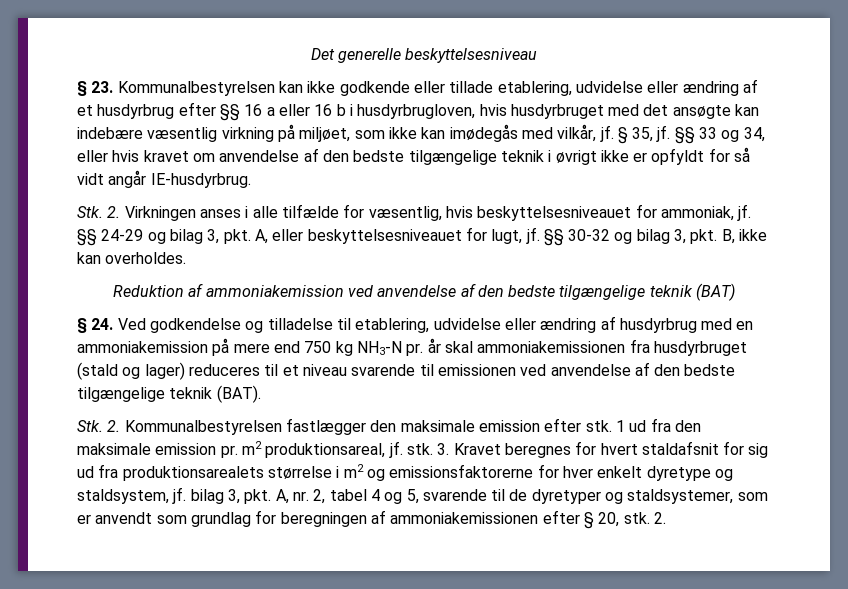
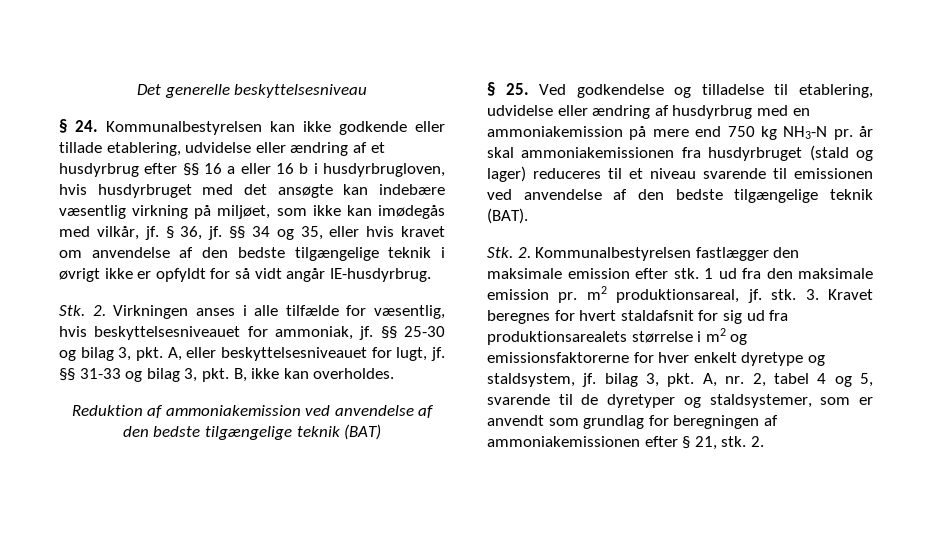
- § 23. Kommunalbestyrelsen kan ikke godkende eller tillade etablering, udvidelse eller ændring af et husdyrbrug efter §§ 16 a eller 16 b i husdyrbrugloven, hvis husdyrbruget med det ansøgte kan indebære væsentlig virkning på miljøet, som ikke kan imødegås med vilkår, jf.
+ § 24. Kommunalbestyrelsen kan ikke godkende eller tillade etablering, udvidelse eller ændring af et husdyrbrug efter §§ 16 a eller 16 b i husdyrbrugloven, hvis husdyrbruget med det ansøgte kan indebære væsentlig virkning på miljøet, som ikke kan imødegås med vilkår, jf.
- § 35, jf. §§ 33 og 34, eller hvis kravet om anvendelse af den bedste tilgængelige teknik i øvrigt ikke er opfyldt for så vidt angår IE-husdyrbrug.
+ § 36, jf. §§ 34 og 35, eller hvis kravet om anvendelse af den bedste tilgængelige teknik i øvrigt ikke er opfyldt for så vidt angår IE-husdyrbrug.
- §§ 24-29 og bilag 3, pkt. A, eller beskyttelsesniveauet for lugt, jf.
+ §§ 25-30 og bilag 3, pkt. A, eller beskyttelsesniveauet for lugt, jf.
- §§ 30-32 og bilag 3, pkt. B, ikke kan overholdes.
+ §§ 31-33 og bilag 3, pkt. B, ikke kan overholdes.
- § 24. Ved godkendelse og tilladelse til etablering, udvidelse eller ændring af husdyrbrug med en ammoniakemission på mere end 750 kg NH3-N pr. år skal ammoniakemissionen fra husdyrbruget (stald og lager) reduceres til et niveau svarende til emissionen ved anvendelse af den bedste tilgængelige teknik (BAT).
+ § 25. Ved godkendelse og tilladelse til etablering, udvidelse eller ændring af husdyrbrug med en ammoniakemission på mere end 750 kg NH3-N pr. år skal ammoniakemissionen fra husdyrbruget (stald og lager) reduceres til et niveau svarende til emissionen ved anvendelse af den bedste tilgængelige teknik (BAT).
- 3. Kravet beregnes for hvert staldafsnit for sig ud fra produktionsarealets størrelse i m2 og emissionsfaktorerne for hver enkelt dyretype og staldsystem, jf. bilag 3, pkt. A, nr. 2, tabel 4 og 5, svarende til de dyretyper og staldsystemer, som er anvendt som grundlag for beregningen af ammoniakemissionen efter § 20, stk.
+ 3. Kravet beregnes for hvert staldafsnit for sig ud fra produktionsarealets størrelse i m2 og emissionsfaktorerne for hver enkelt dyretype og staldsystem, jf. bilag 3, pkt. A, nr. 2, tabel 4 og 5, svarende til de dyretyper og staldsystemer, som er anvendt som grundlag for beregningen af ammoniakemissionen efter § 21, stk.

